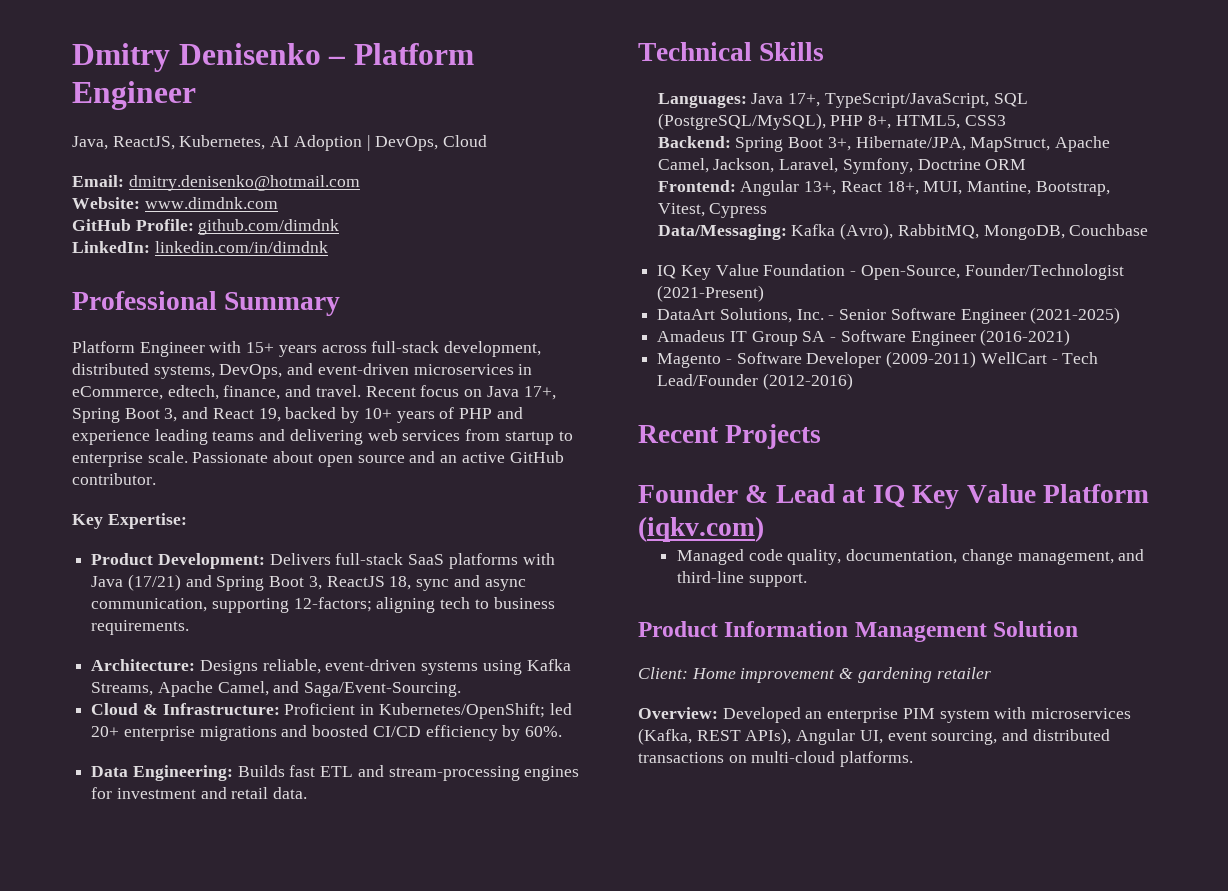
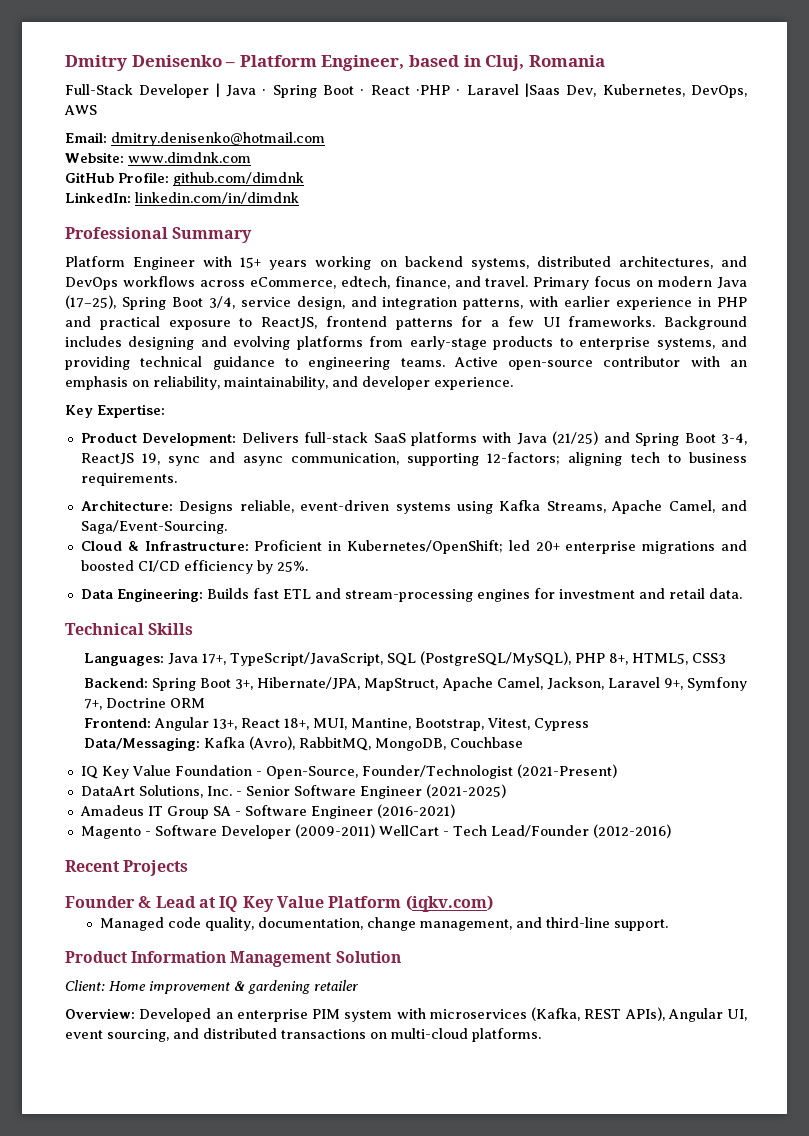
- Dmitry Denisenko – Platform Engineer
- Java, ReactJS, Kubernetes, AI Adoption | DevOps, Cloud
+ Dmitry Denisenko – Platform Engineer, based in Cluj, Romania
+ Full-Stack Developer | Java · Spring Boot · React ·PHP · Laravel |Saas Dev, Kubernetes, DevOps, AWS
- Platform Engineer with 15+ years across full-stack development, distributed systems, DevOps, and event-driven microservices in eCommerce, edtech, finance, and travel.
+ Platform Engineer with 15+ years working on backend systems, distributed architectures, and DevOps workflows across eCommerce, edtech, finance, and travel.
- Recent focus on Java 17+, Spring Boot 3, and React 19, backed by 10+ years of PHP and experience leading teams and delivering web services from startup to enterprise scale. Passionate about open source and an active GitHub contributor.
+ Primary focus on modern Java (17–25), Spring Boot 3/4, service design, and integration patterns, with earlier experience in PHP and practical exposure to ReactJS, frontend patterns for a few UI frameworks. Background includes designing and evolving platforms from early-stage products to enterprise systems, and providing technical guidance to engineering teams. Active open-source contributor with an emphasis on reliability, maintainability, and developer experience.
- Product Development: Delivers full-stack SaaS platforms with Java (17/21) and Spring Boot 3, ReactJS 18, sync and async communication, supporting 12-factors; aligning tech to business requirements.
+ Product Development: Delivers full-stack SaaS platforms with Java (21/25) and Spring Boot 3-4, ReactJS 19, sync and async communication, supporting 12-factors; aligning tech to business requirements.
- Cloud & Infrastructure: Proficient in Kubernetes/OpenShift; led 20+ enterprise migrations and boosted CI/CD efficiency by 60%.
+ Cloud & Infrastructure: Proficient in Kubernetes/OpenShift; led 20+ enterprise migrations and boosted CI/CD efficiency by 25%.
- Backend: Spring Boot 3+, Hibernate/JPA, MapStruct, Apache Camel, Jackson, Laravel, Symfony, Doctrine ORM
+ Backend: Spring Boot 3+, Hibernate/JPA, MapStruct, Apache Camel, Jackson, Laravel 9+, Symfony 7+, Doctrine ORM

